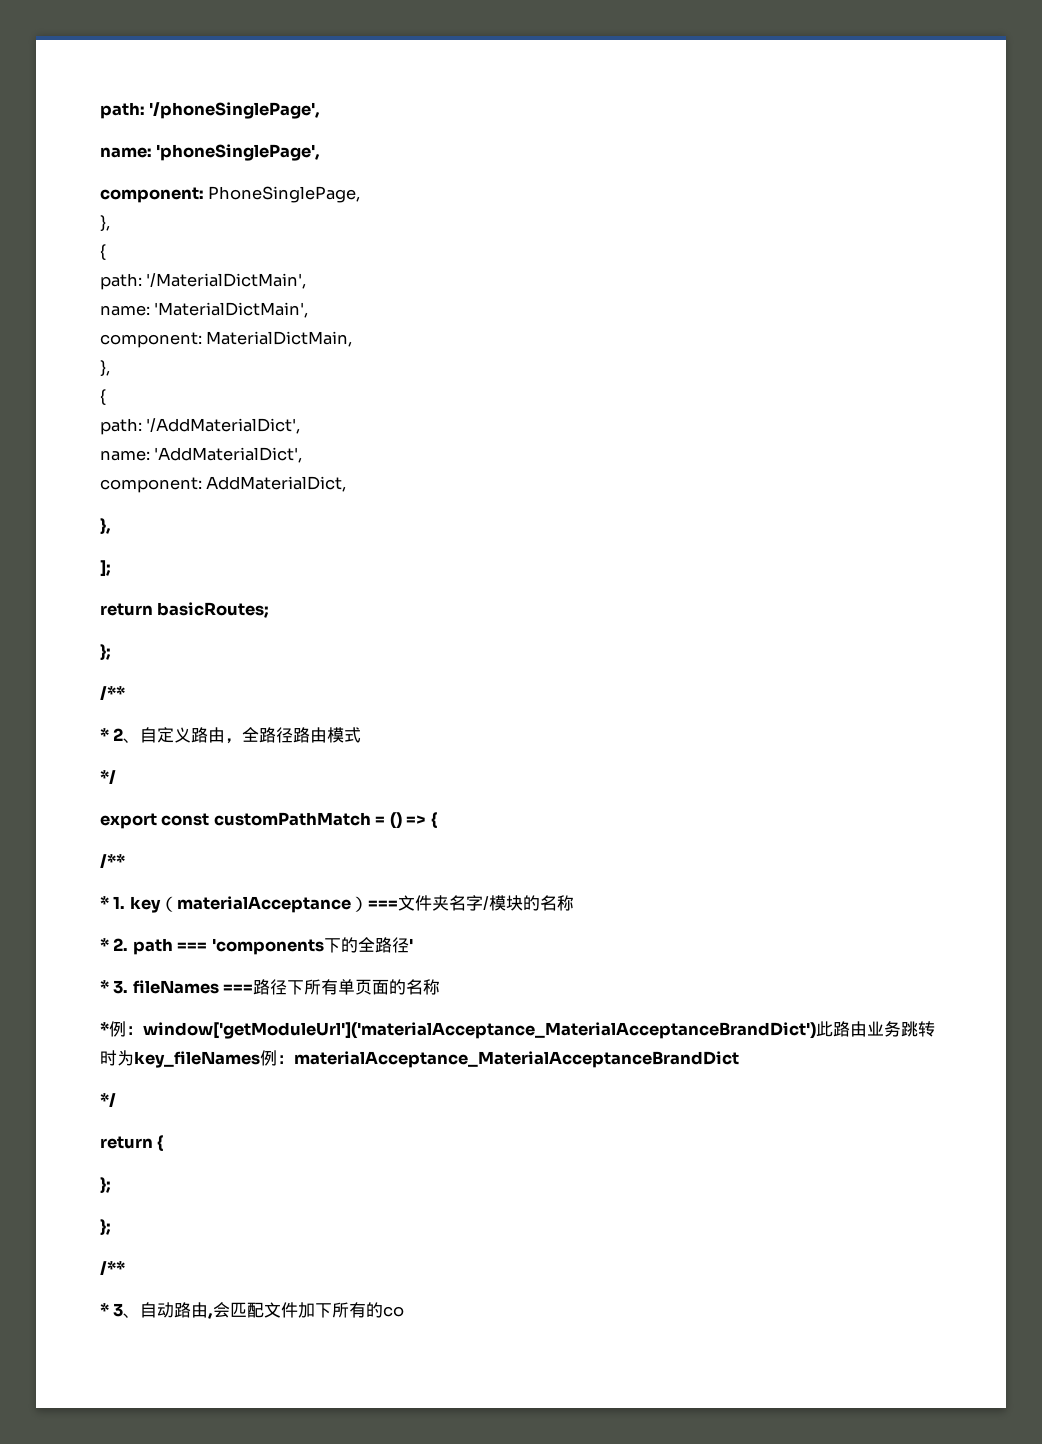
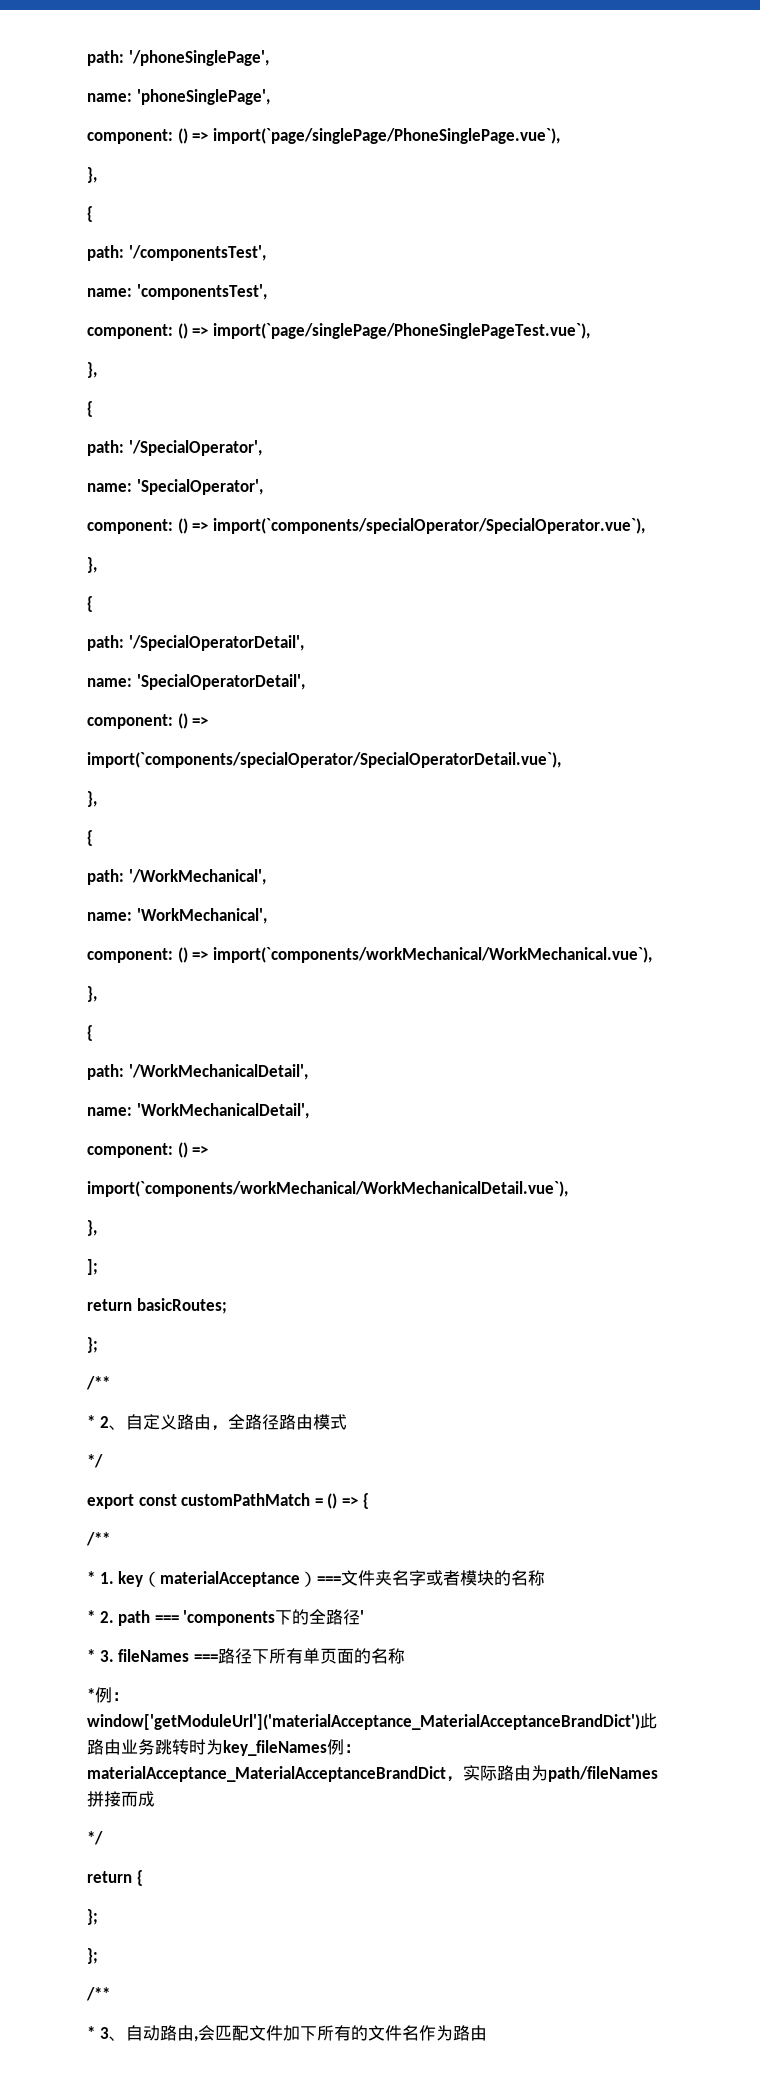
- component: PhoneSinglePage,
+ component: () => import(`page/singlePage/PhoneSinglePage.vue`),
  },
  {
- path: '/MaterialDictMain',
- name: 'MaterialDictMain',
- component: MaterialDictMain,
+ path: '/componentsTest',
+ name: 'componentsTest',
+ component: () => import(`page/singlePage/PhoneSinglePageTest.vue`),
  },
  {
- path: '/AddMaterialDict',
- name: 'AddMaterialDict',
- component: AddMaterialDict,
+ path: '/SpecialOperator',
+ name: 'SpecialOperator',
+ component: () => import(`components/specialOperator/SpecialOperator.vue`),
+ },
+ {
+ path: '/SpecialOperatorDetail',
+ name: 'SpecialOperatorDetail',
+ component: () =>
+ import(`components/specialOperator/SpecialOperatorDetail.vue`),
+ },
+ {
+ path: '/WorkMechanical',
+ name: 'WorkMechanical',
+ component: () => import(`components/workMechanical/WorkMechanical.vue`),
+ },
+ {
+ path: '/WorkMechanicalDetail',
+ name: 'WorkMechanicalDetail',
+ component: () =>
+ import(`components/workMechanical/WorkMechanicalDetail.vue`),
- * 1. key（materialAcceptance）===文件夹名字/模块的名称
+ * 1. key（materialAcceptance）===文件夹名字或者模块的名称
- *例：window['getModuleUrl']('materialAcceptance_MaterialAcceptanceBrandDict')此路由业务跳转时为key_fileNames例：materialAcceptance_MaterialAcceptanceBrandDict
+ *例：window['getModuleUrl']('materialAcceptance_MaterialAcceptanceBrandDict')此路由业务跳转时为key_fileNames例：materialAcceptance_MaterialAcceptanceBrandDict，实际路由为path/fileNames拼接而成
- * 3、自动路由,会匹配文件加下所有的co
+ * 3、自动路由,会匹配文件加下所有的文件名作为路由

